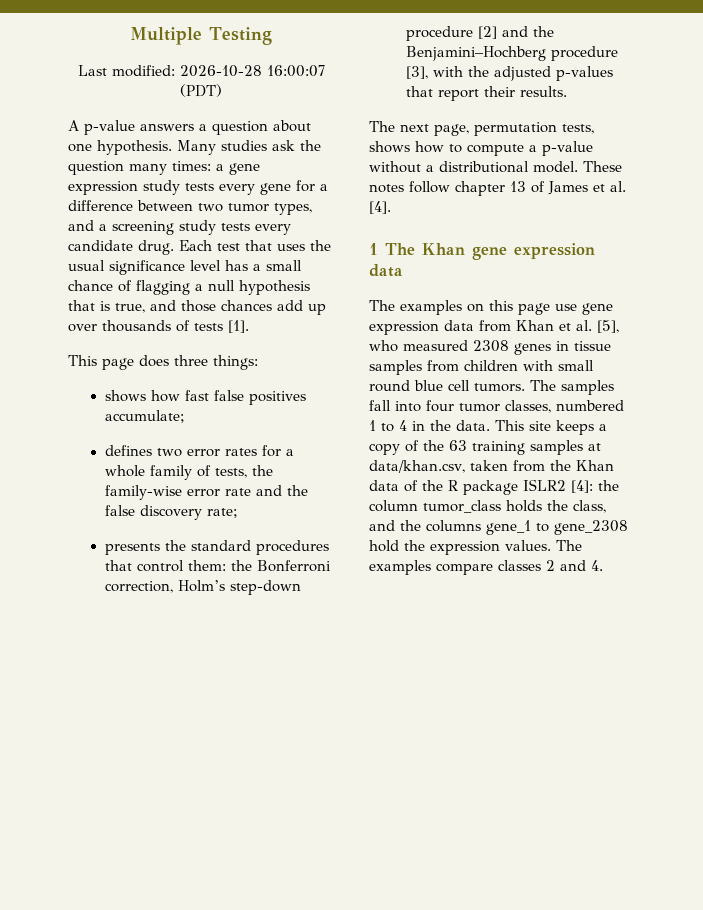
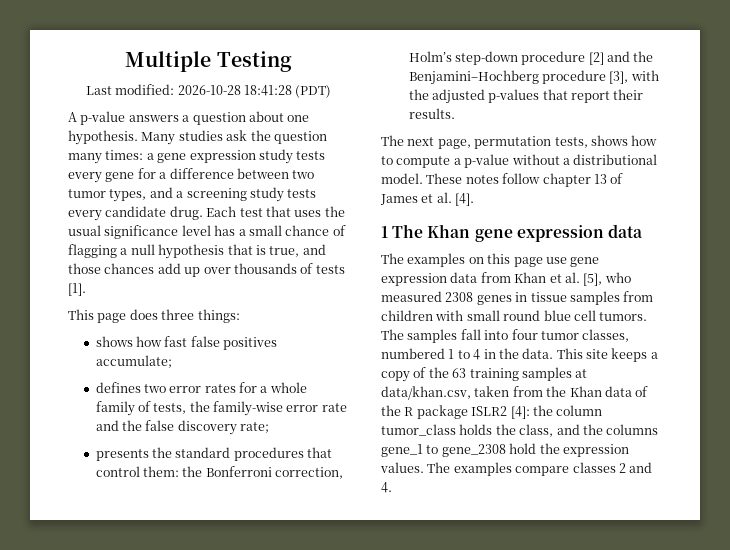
- Last modified: 2026-10-28 16:00:07 (PDT)
+ Last modified: 2026-10-28 18:41:28 (PDT)

